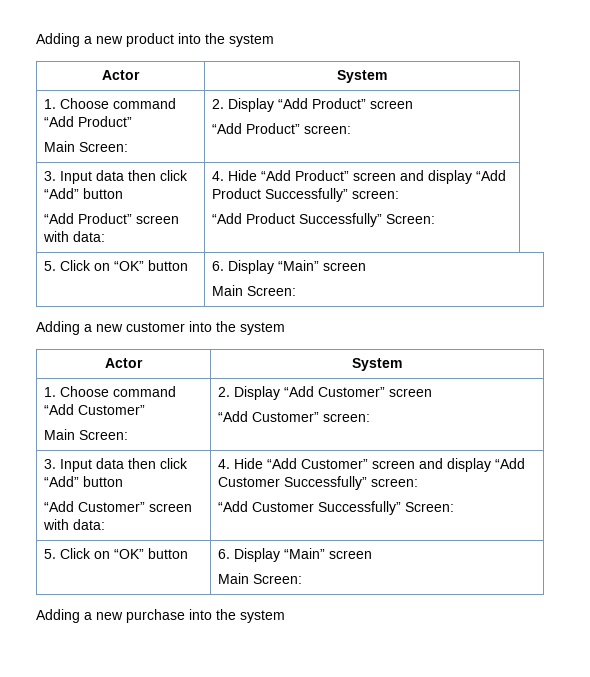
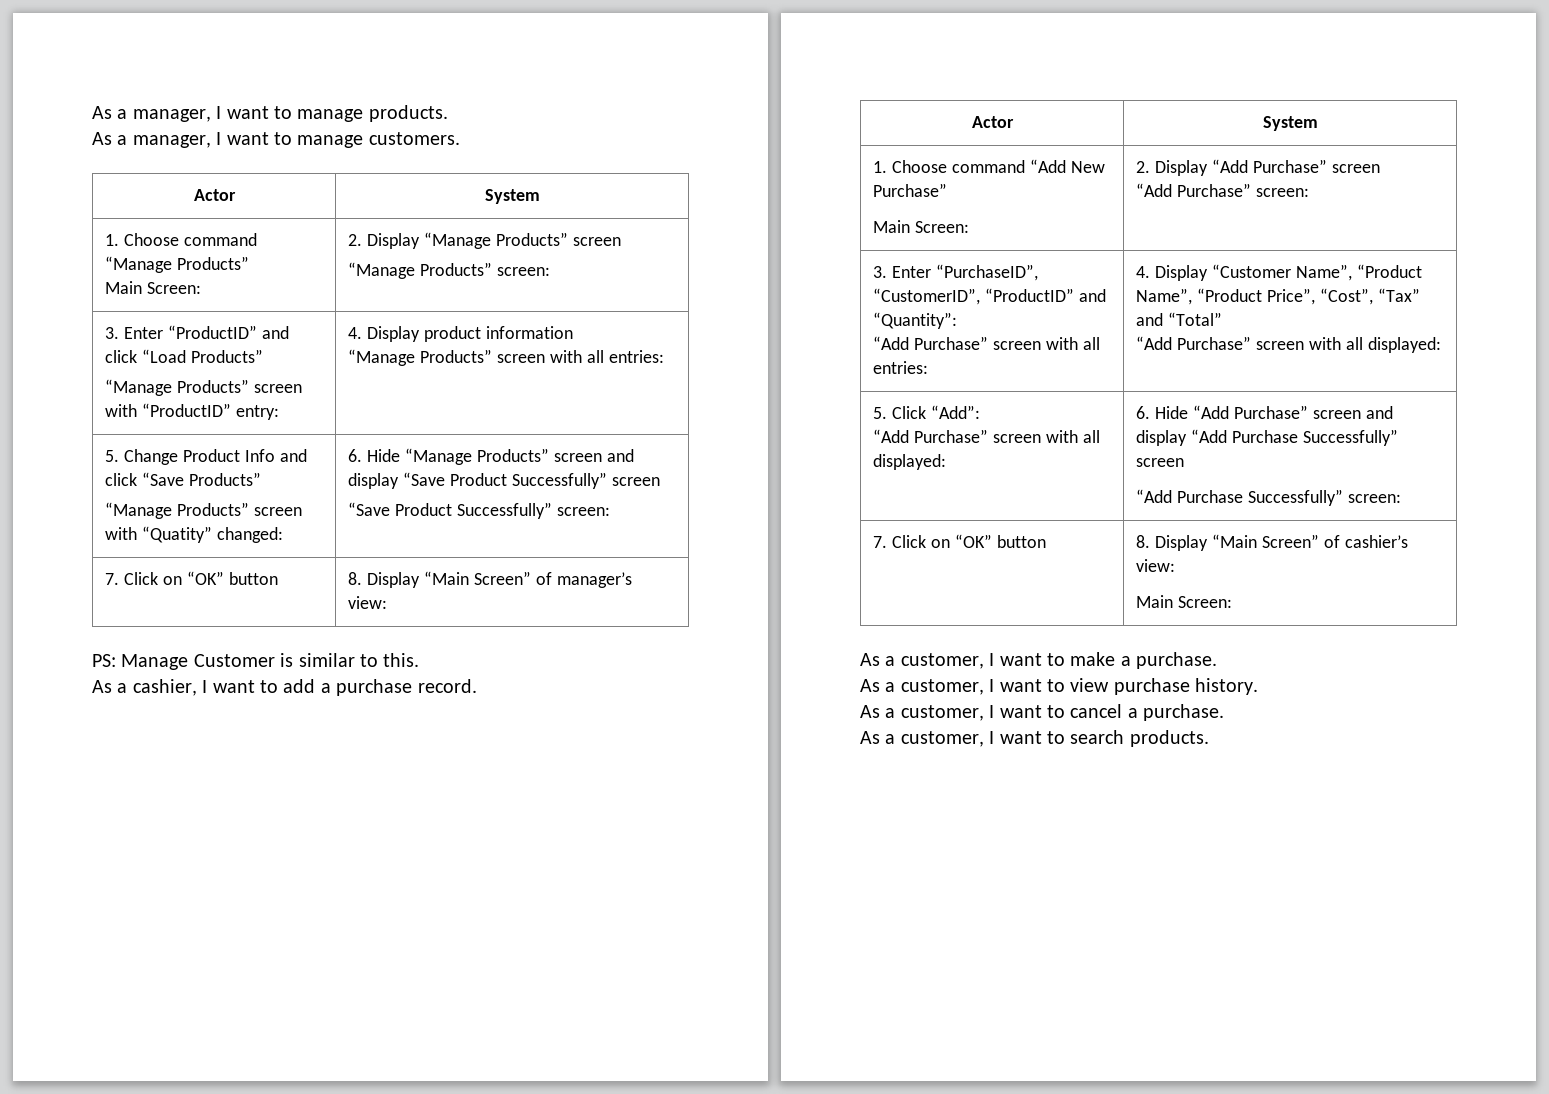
- Adding a new product into the system
+ As a manager, I want to manage products.
+ As a manager, I want to manage customers.
  Actor | System
- 1. Choose command “Add Product”
- Main Screen: | 2. Display “Add Product” screen
- “Add Product” screen:
- 3. Input data then click “Add” button
- “Add Product” screen with data: | 4. Hide “Add Product” screen and display “Add Product Successfully” screen:
- “Add Product Successfully” Screen:
- 5. Click on “OK” button | 6. Display “Main” screen
+ 1. Choose command “Manage Products”
+ Main Screen: | 2. Display “Manage Products” screen
+ “Manage Products” screen:
+ 3. Enter “ProductID” and click “Load Products”
+ “Manage Products” screen with “ProductID” entry: | 4. Display product information
+ “Manage Products” screen with all entries:
+ 5. Change Product Info and click “Save Products”
+ “Manage Products” screen with “Quatity” changed: | 6. Hide “Manage Products” screen and display “Save Product Successfully” screen
+ “Save Product Successfully” screen:
+ 7. Click on “OK” button | 8. Display “Main Screen” of manager’s view:
+ PS: Manage Customer is similar to this.
+ As a cashier, I want to add a purchase record.
+ Actor | System
+ 1. Choose command “Add New Purchase”
+ Main Screen: | 2. Display “Add Purchase” screen
+ “Add Purchase” screen:
+ 3. Enter “PurchaseID”, “CustomerID”, “ProductID” and “Quantity”:
+ “Add Purchase” screen with all entries: | 4. Display “Customer Name”, “Product Name”, “Product Price”, “Cost”, “Tax” and “Total”
+ “Add Purchase” screen with all displayed:
+ 5. Click “Add”:
+ “Add Purchase” screen with all displayed: | 6. Hide “Add Purchase” screen and display “Add Purchase Successfully” screen
+ “Add Purchase Successfully” screen:
+ 7. Click on “OK” button | 8. Display “Main Screen” of cashier’s view:
  Main Screen:
- Adding a new customer into the system
- Actor | System
- 1. Choose command “Add Customer”
- Main Screen: | 2. Display “Add Customer” screen
- “Add Customer” screen:
- 3. Input data then click “Add” button
- “Add Customer” screen with data: | 4. Hide “Add Customer” screen and display “Add Customer Successfully” screen:
- “Add Customer Successfully” Screen:
- 5. Click on “OK” button | 6. Display “Main” screen
- Main Screen:
- Adding a new purchase into the system
+ As a customer, I want to make a purchase.
+ As a customer, I want to view purchase history.
+ As a customer, I want to cancel a purchase.
+ As a customer, I want to search products.

